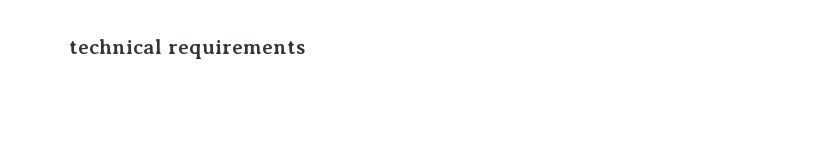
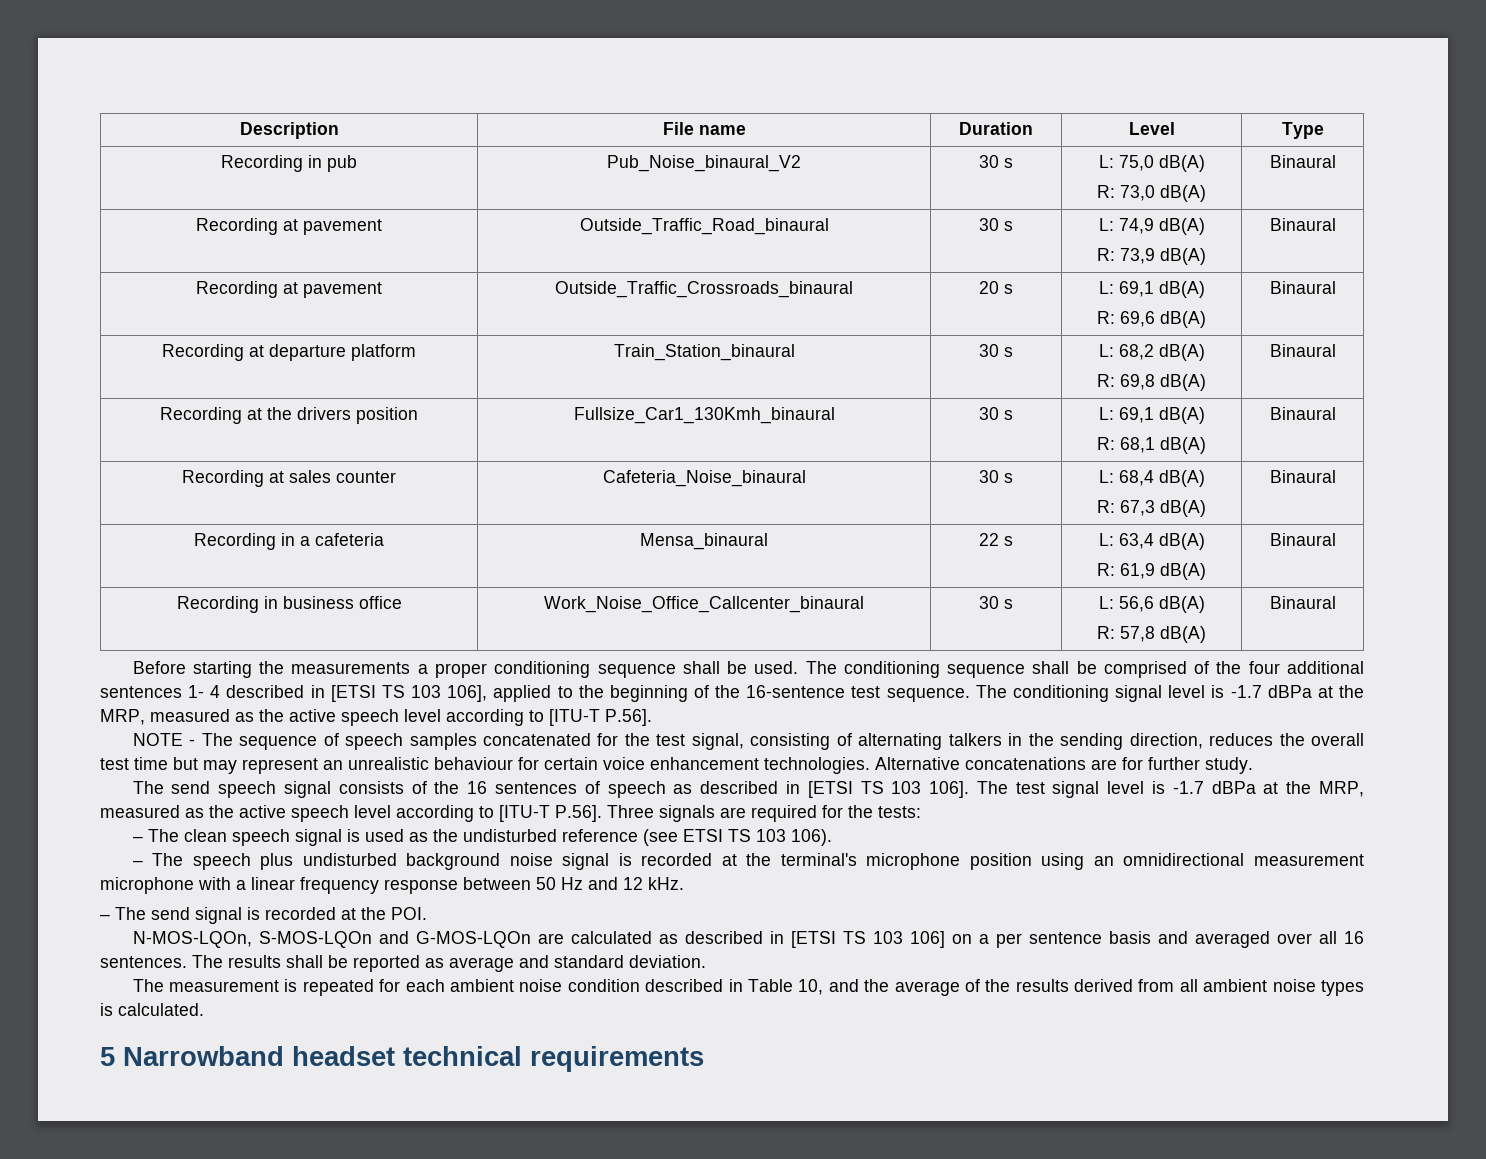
- technical requirements
+ Description | File name | Duration | Level | Type
+ Recording in pub | Pub_Noise_binaural_V2 | 30 s | L: 75,0 dB(A)
+ R: 73,0 dB(A) | Binaural
+ Recording at pavement | Outside_Traffic_Road_binaural | 30 s | L: 74,9 dB(A)
+ R: 73,9 dB(A) | Binaural
+ Recording at pavement | Outside_Traffic_Crossroads_binaural | 20 s | L: 69,1 dB(A)
+ R: 69,6 dB(A) | Binaural
+ Recording at departure platform | Train_Station_binaural | 30 s | L: 68,2 dB(A)
+ R: 69,8 dB(A) | Binaural
+ Recording at the drivers position | Fullsize_Car1_130Kmh_binaural | 30 s | L: 69,1 dB(A)
+ R: 68,1 dB(A) | Binaural
+ Recording at sales counter | Cafeteria_Noise_binaural | 30 s | L: 68,4 dB(A)
+ R: 67,3 dB(A) | Binaural
+ Recording in a cafeteria | Mensa_binaural | 22 s | L: 63,4 dB(A)
+ R: 61,9 dB(A) | Binaural
+ Recording in business office | Work_Noise_Office_Callcenter_binaural | 30 s | L: 56,6 dB(A)
+ R: 57,8 dB(A) | Binaural
+ Before starting the measurements a proper conditioning sequence shall be used. The conditioning sequence shall be comprised of the four additional sentences 1- 4 described in [ETSI TS 103 106], applied to the beginning of the 16-sentence test sequence. The conditioning signal level is -1.7 dBPa at the MRP, measured as the active speech level according to [ITU-T P.56].
+ NOTE - The sequence of speech samples concatenated for the test signal, consisting of alternating talkers in the sending direction, reduces the overall test time but may represent an unrealistic behaviour for certain voice enhancement technologies. Alternative concatenations are for further study.
+ The send speech signal consists of the 16 sentences of speech as described in [ETSI TS 103 106]. The test signal level is -1.7 dBPa at the MRP, measured as the active speech level according to [ITU-T P.56]. Three signals are required for the tests:
+ – The clean speech signal is used as the undisturbed reference (see ETSI TS 103 106).
+ – The speech plus undisturbed background noise signal is recorded at the terminal's microphone position using an omnidirectional measurement microphone with a linear frequency response between 50 Hz and 12 kHz.
+ – The send signal is recorded at the POI.
+ N-MOS-LQOn, S-MOS-LQOn and G-MOS-LQOn are calculated as described in [ETSI TS 103 106] on a per sentence basis and averaged over all 16 sentences. The results shall be reported as average and standard deviation.
+ The measurement is repeated for each ambient noise condition described in Table 10, and the average of the results derived from all ambient noise types is calculated.
+ 5 Narrowband headset technical requirements

